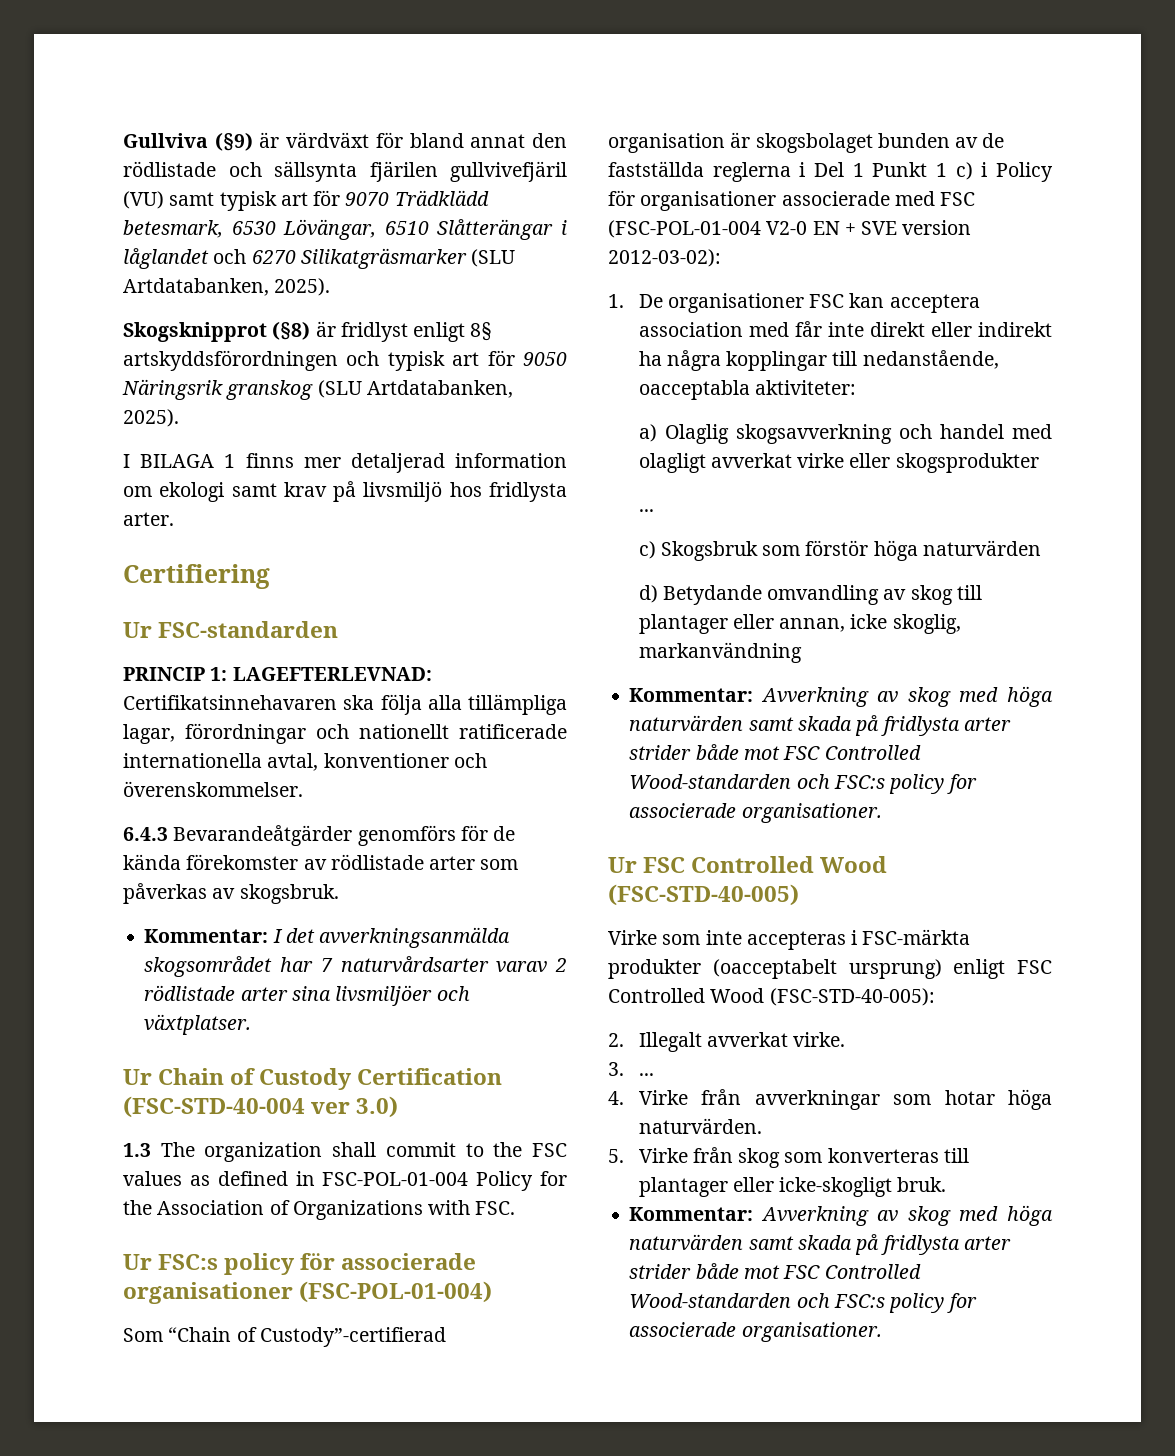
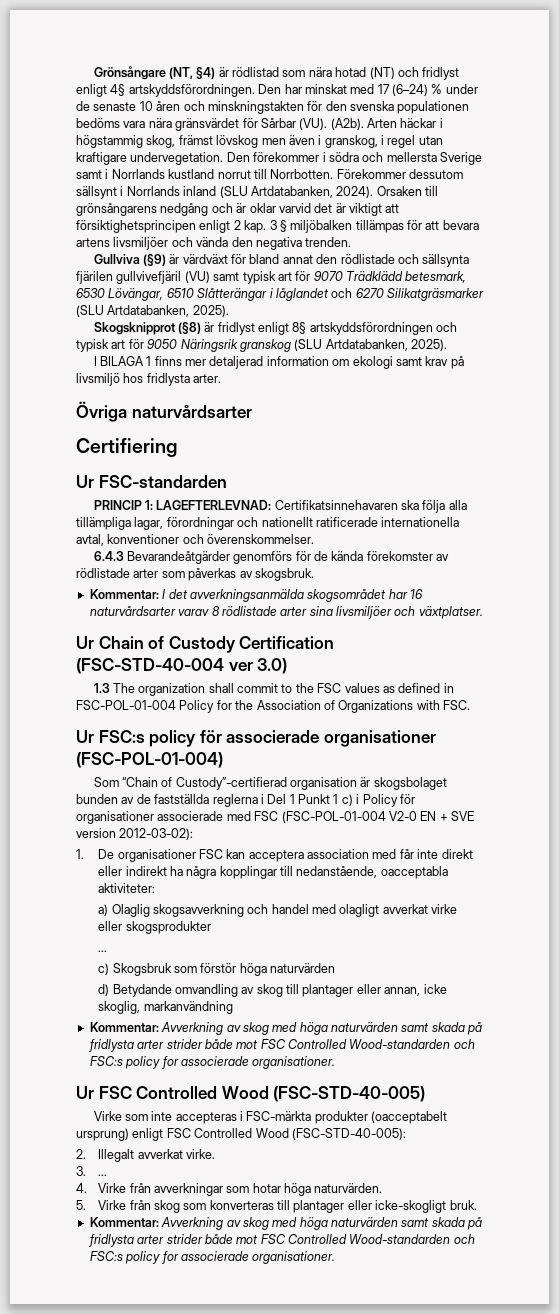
+ Grönsångare (NT, §4) är rödlistad som nära hotad (NT) och fridlyst enligt 4§ artskyddsförordningen. Den har minskat med 17 (6–24) % under de senaste 10 åren och minskningstakten för den svenska populationen bedöms vara nära gränsvärdet för Sårbar (VU). (A2b). Arten häckar i högstammig skog, främst lövskog men även i granskog, i regel utan kraftigare undervegetation. Den förekommer i södra och mellersta Sverige samt i Norrlands kustland norrut till Norrbotten. Förekommer dessutom sällsynt i Norrlands inland (SLU Artdatabanken, 2024). Orsaken till grönsångarens nedgång och är oklar varvid det är viktigt att försiktighetsprincipen enligt 2 kap. 3 § miljöbalken tillämpas för att bevara artens livsmiljöer och vända den negativa trenden.
+ Övriga naturvårdsarter
- Kommentar: I det avverkningsanmälda skogsområdet har 7 naturvårdsarter varav 2 rödlistade arter sina livsmiljöer och växtplatser.
+ Kommentar: I det avverkningsanmälda skogsområdet har 16 naturvårdsarter varav 8 rödlistade arter sina livsmiljöer och växtplatser.

